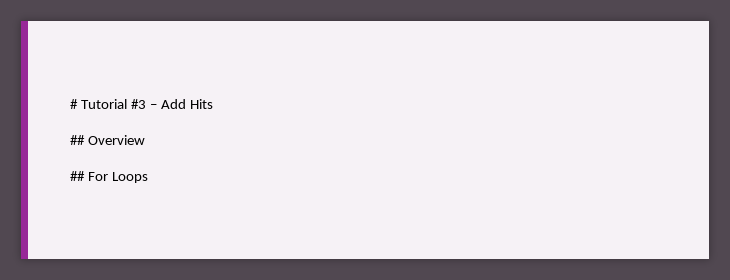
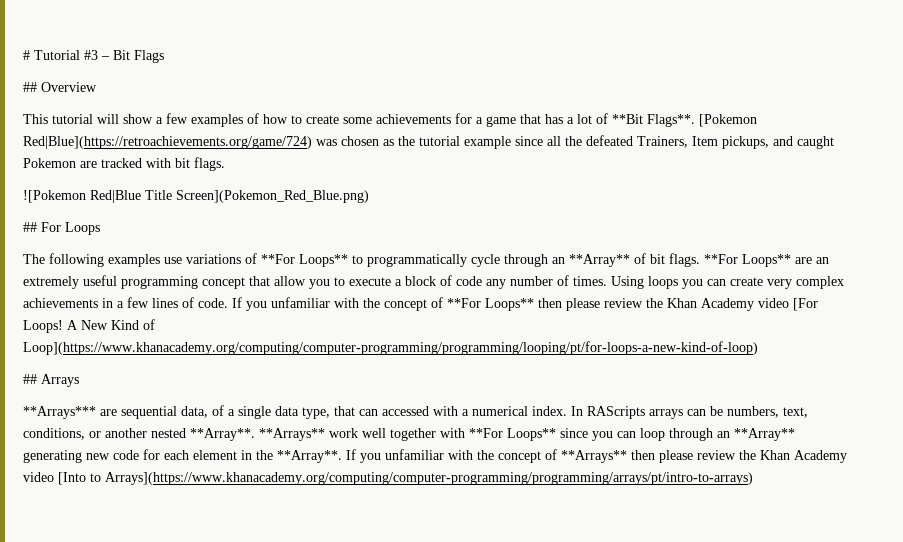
- # Tutorial #3 – Add Hits
+ # Tutorial #3 – Bit Flags
+ This tutorial will show a few examples of how to create some achievements for a game that has a lot of **Bit Flags**. [Pokemon Red|Blue](https://retroachievements.org/game/724) was chosen as the tutorial example since all the defeated Trainers, Item pickups, and caught Pokemon are tracked with bit flags.
+ ![Pokemon Red|Blue Title Screen](Pokemon_Red_Blue.png)
  ## For Loops
+ The following examples use variations of **For Loops** to programmatically cycle through an **Array** of bit flags. **For Loops** are an extremely useful programming concept that allow you to execute a block of code any number of times. Using loops you can create very complex achievements in a few lines of code. If you unfamiliar with the concept of **For Loops** then please review the Khan Academy video [For Loops! A New Kind of Loop](https://www.khanacademy.org/computing/computer-programming/programming/looping/pt/for-loops-a-new-kind-of-loop)
+ ## Arrays
+ **Arrays*** are sequential data, of a single data type, that can accessed with a numerical index. In RAScripts arrays can be numbers, text, conditions, or another nested **Array**. **Arrays** work well together with **For Loops** since you can loop through an **Array** generating new code for each element in the **Array**. If you unfamiliar with the concept of **Arrays** then please review the Khan Academy video [Into to Arrays](https://www.khanacademy.org/computing/computer-programming/programming/arrays/pt/intro-to-arrays)

